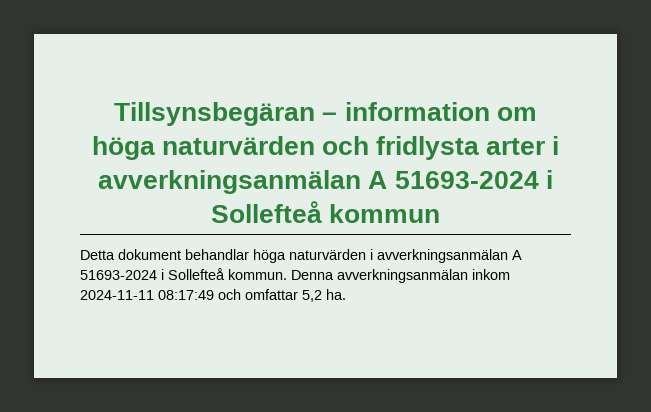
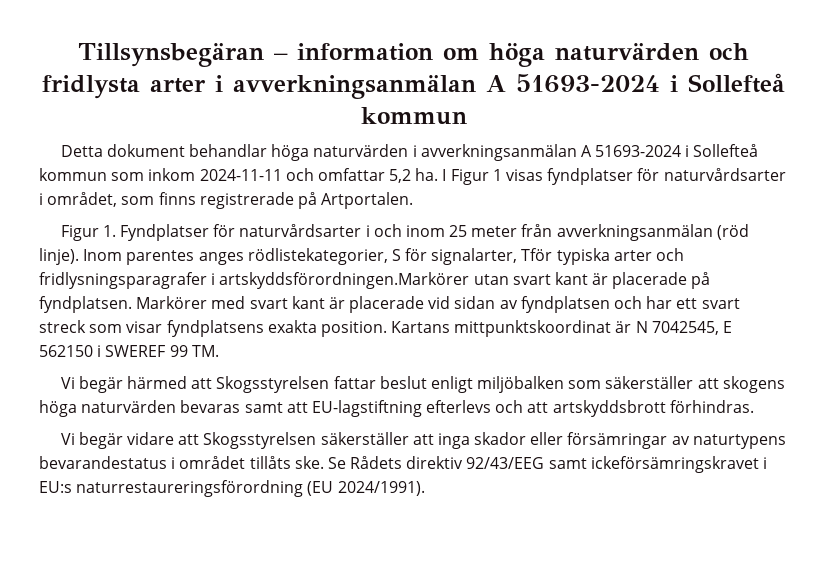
- Detta dokument behandlar höga naturvärden i avverkningsanmälan A 51693-2024 i Sollefteå kommun. Denna avverkningsanmälan inkom 2024-11-11 08:17:49 och omfattar 5,2 ha.
+ Detta dokument behandlar höga naturvärden i avverkningsanmälan A 51693-2024 i Sollefteå kommun som inkom 2024-11-11 och omfattar 5,2 ha.
+ I Figur 1 visas fyndplatser för naturvårdsarter i området, som finns registrerade på Artportalen.
+ Figur 1. Fyndplatser för naturvårdsarter i och inom 25 meter från avverkningsanmälan (röd linje). Inom parentes anges rödlistekategorier, S för signalarter, Tför typiska arter och fridlysningsparagrafer i artskyddsförordningen.Markörer utan svart kant är placerade på fyndplatsen. Markörer med svart kant är placerade vid sidan av fyndplatsen och har ett svart streck som visar fyndplatsens exakta position. Kartans mittpunktskoordinat är N 7042545, E 562150 i SWEREF 99 TM.
+ Vi begär härmed att Skogsstyrelsen fattar beslut enligt miljöbalken som säkerställer att skogens höga naturvärden bevaras samt att EU-lagstiftning efterlevs och att artskyddsbrott förhindras.
+ Vi begär vidare att Skogsstyrelsen säkerställer att inga skador eller försämringar av naturtypens bevarandestatus i området tillåts ske. Se Rådets direktiv 92/43/EEG samt ickeförsämringskravet i EU:s naturrestaureringsförordning (EU 2024/1991).

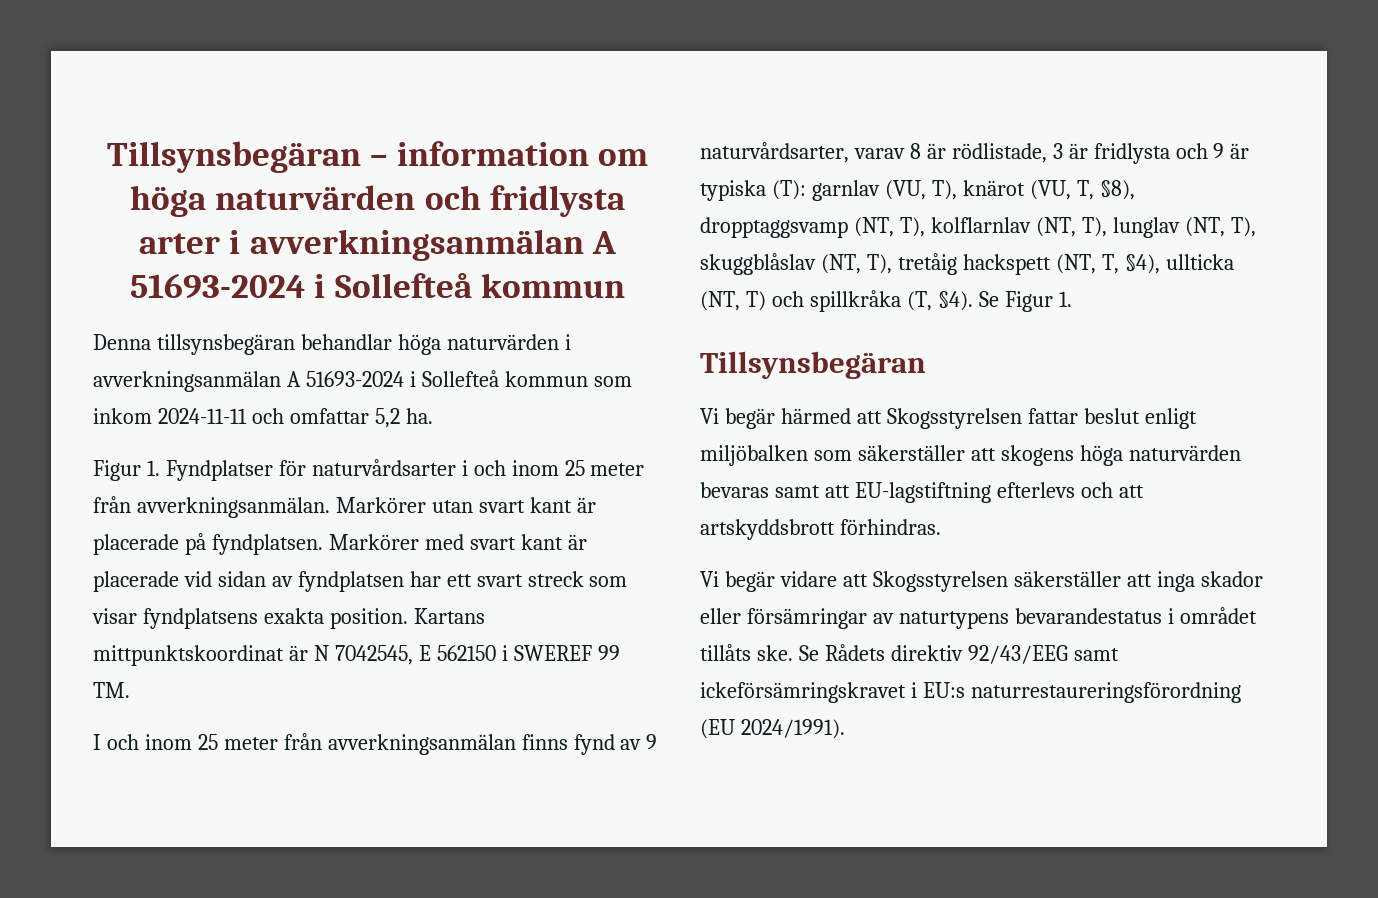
- Detta dokument behandlar höga naturvärden i avverkningsanmälan A 51693-2024 i Sollefteå kommun som inkom 2024-11-11 och omfattar 5,2 ha. I Figur 1 visas fyndplatser för naturvårdsarter i området, som finns registrerade på Artportalen.
+ Denna tillsynsbegäran behandlar höga naturvärden i avverkningsanmälan A 51693-2024 i Sollefteå kommun som inkom 2024-11-11 och omfattar 5,2 ha.
- Figur 1. Fyndplatser för naturvårdsarter i och inom 25 meter från avverkningsanmälan (röd linje). Inom parentes anges rödlistekategorier, S för signalarter, Tför typiska arter och fridlysningsparagrafer i artskyddsförordningen.Markörer utan svart kant är placerade på fyndplatsen.
+ Figur 1. Fyndplatser för naturvårdsarter i och inom 25 meter från avverkningsanmälan. Markörer utan svart kant är placerade på fyndplatsen.
- Markörer med svart kant är placerade vid sidan av fyndplatsen och har ett svart streck som visar fyndplatsens exakta position.
+ Markörer med svart kant är placerade vid sidan av fyndplatsen har ett svart streck som visar fyndplatsens exakta position.
+ I och inom 25 meter från avverkningsanmälan finns fynd av 9 naturvårdsarter, varav 8 är rödlistade, 3 är fridlysta och 9 är typiska (T): garnlav (VU, T), knärot (VU, T, §8), dropptaggsvamp (NT, T), kolflarnlav (NT, T), lunglav (NT, T), skuggblåslav (NT, T), tretåig hackspett (NT, T, §4), ullticka (NT, T) och spillkråka (T, §4). Se Figur 1.
+ Tillsynsbegäran

